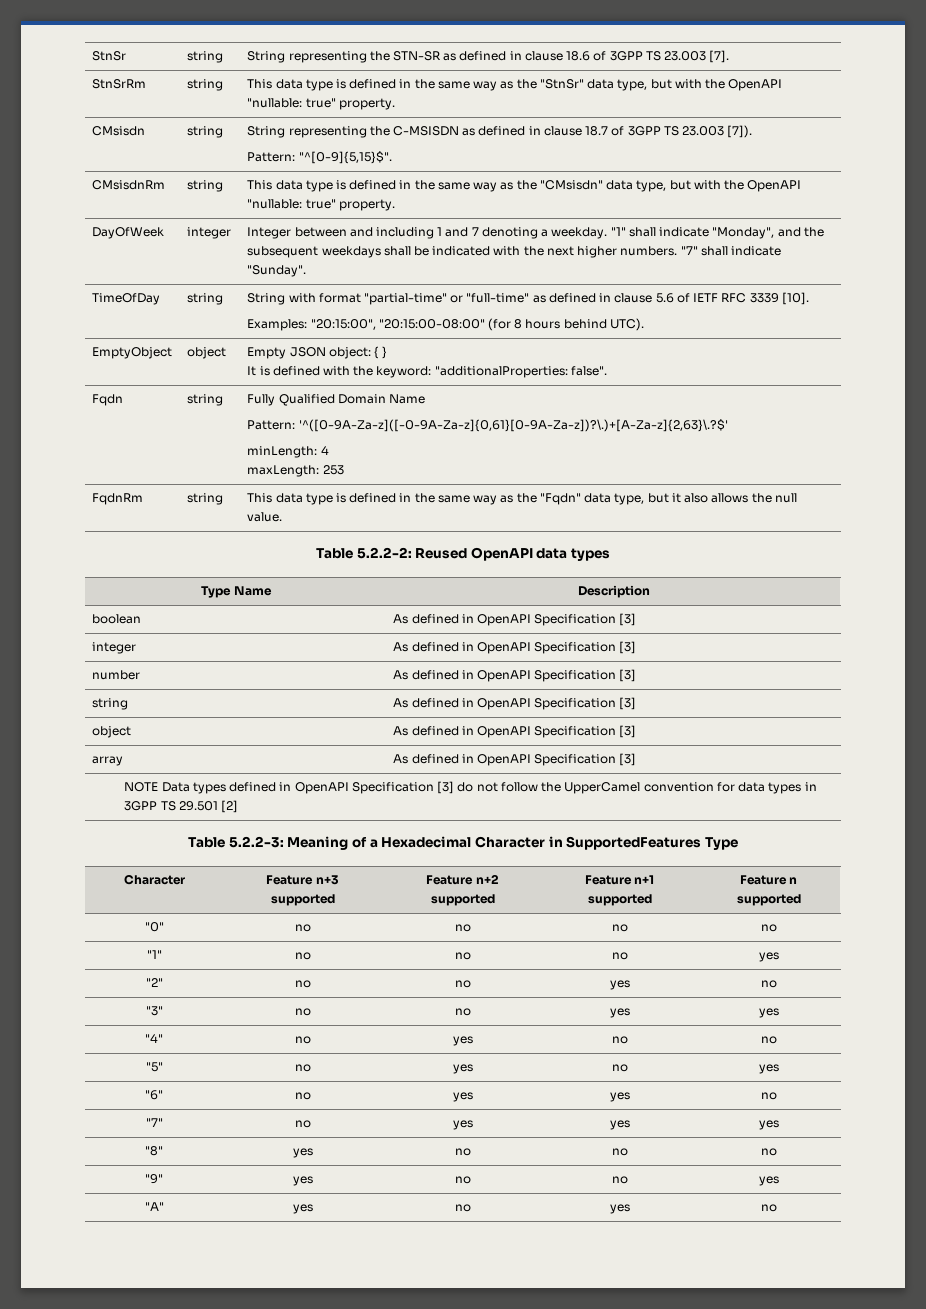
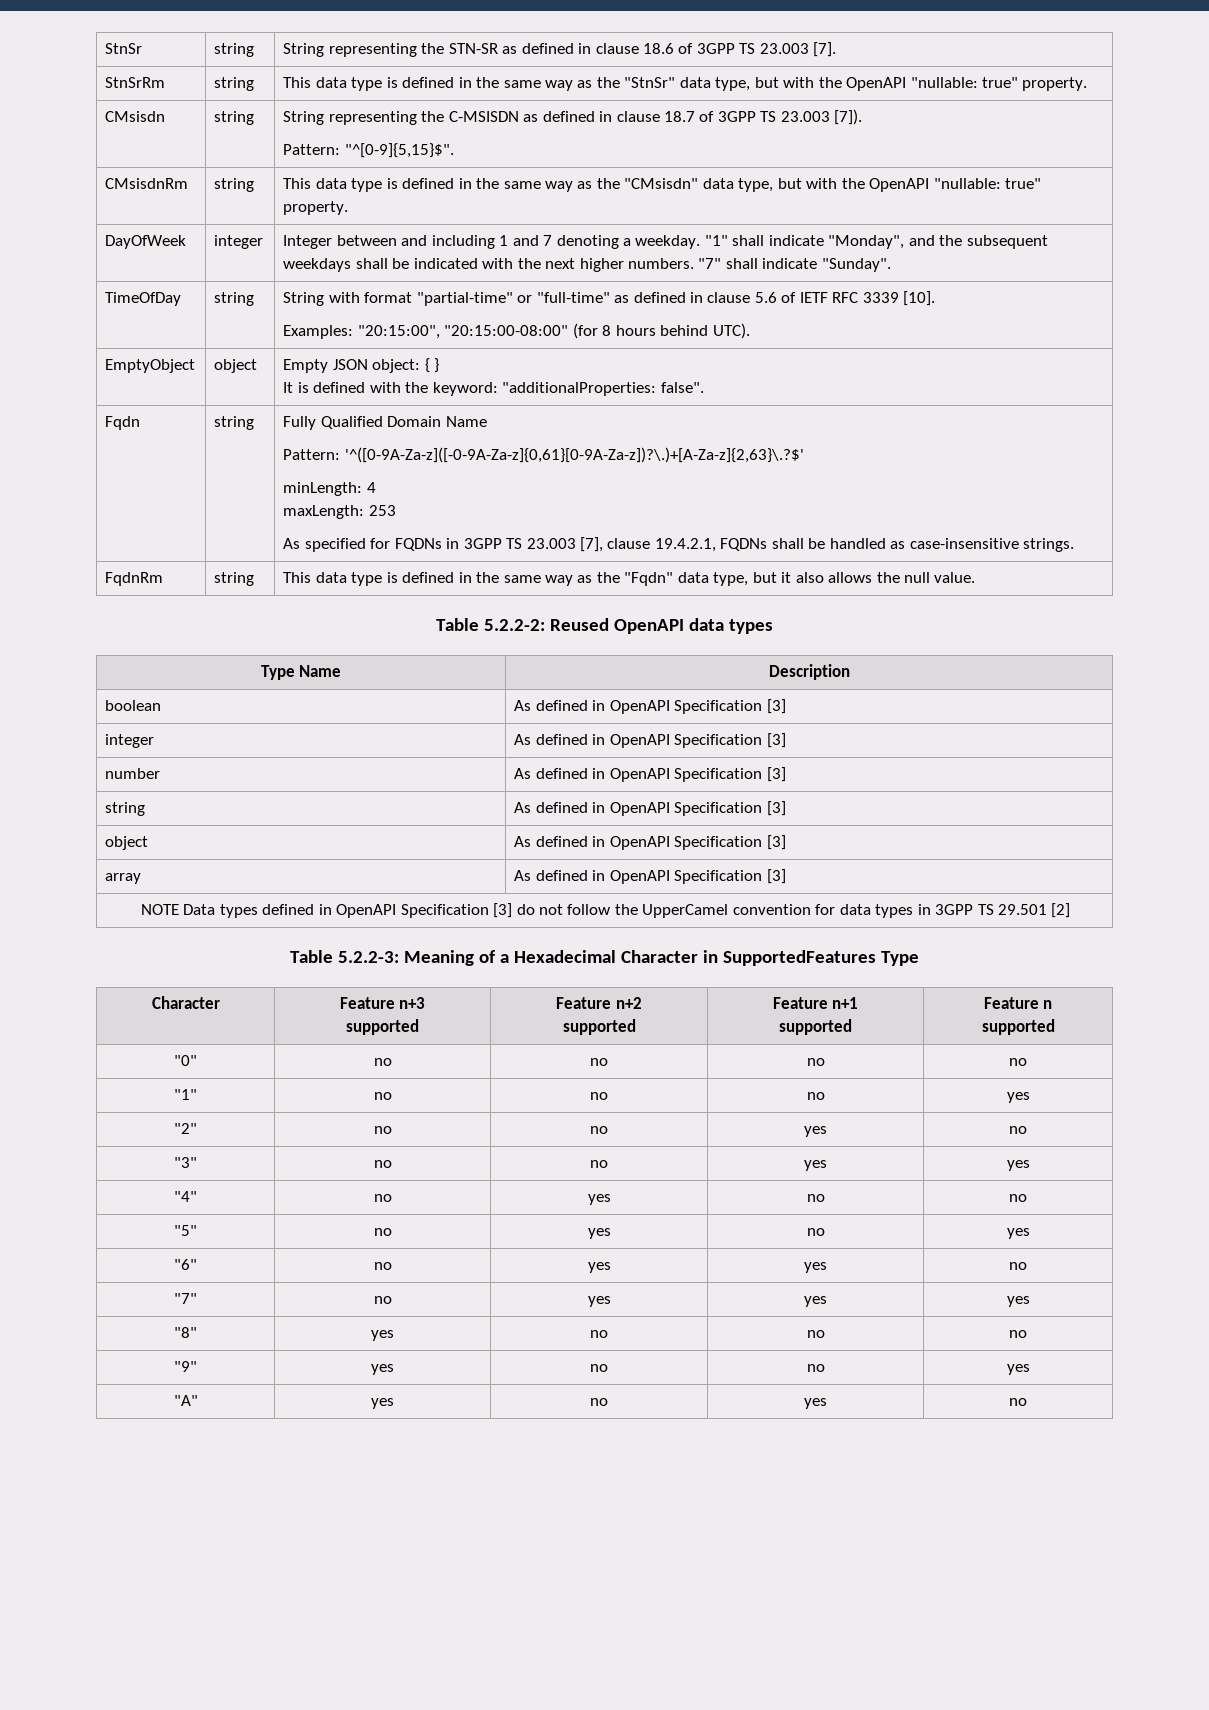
  Fqdn | string | Fully Qualified Domain Name
  Pattern: '^([0-9A-Za-z]([-0-9A-Za-z]{0,61}[0-9A-Za-z])?\.)+[A-Za-z]{2,63}\.?$'
  minLength: 4
  maxLength: 253
+ As specified for FQDNs in 3GPP TS 23.003 [7], clause 19.4.2.1, FQDNs shall be handled as case-insensitive strings.

